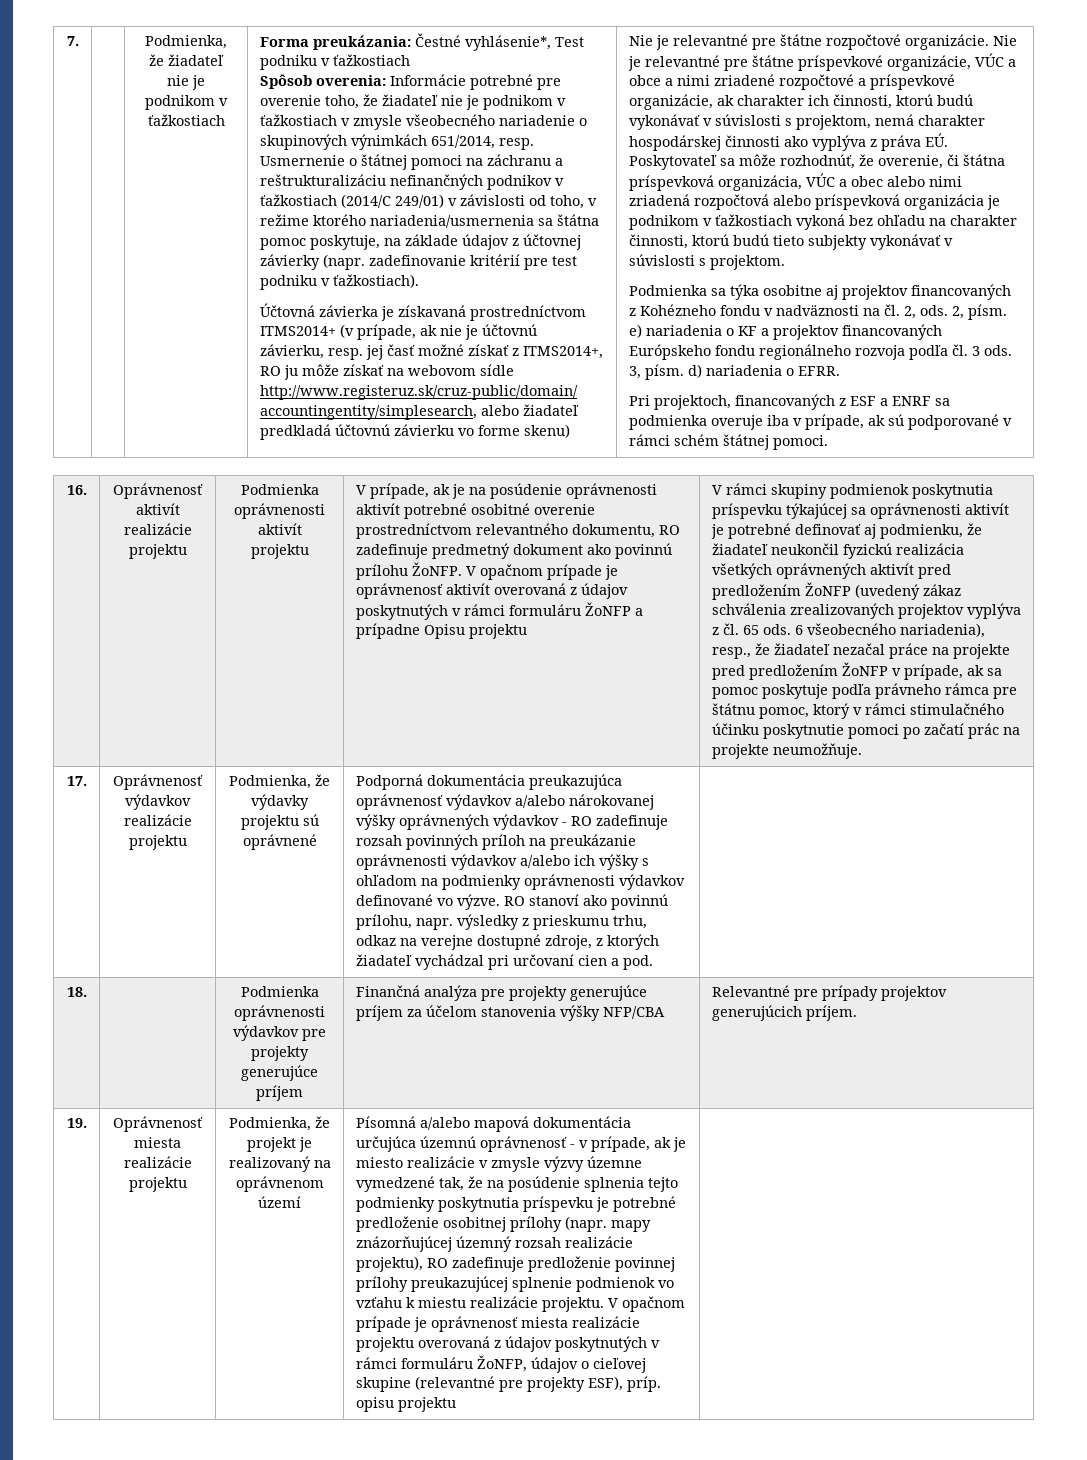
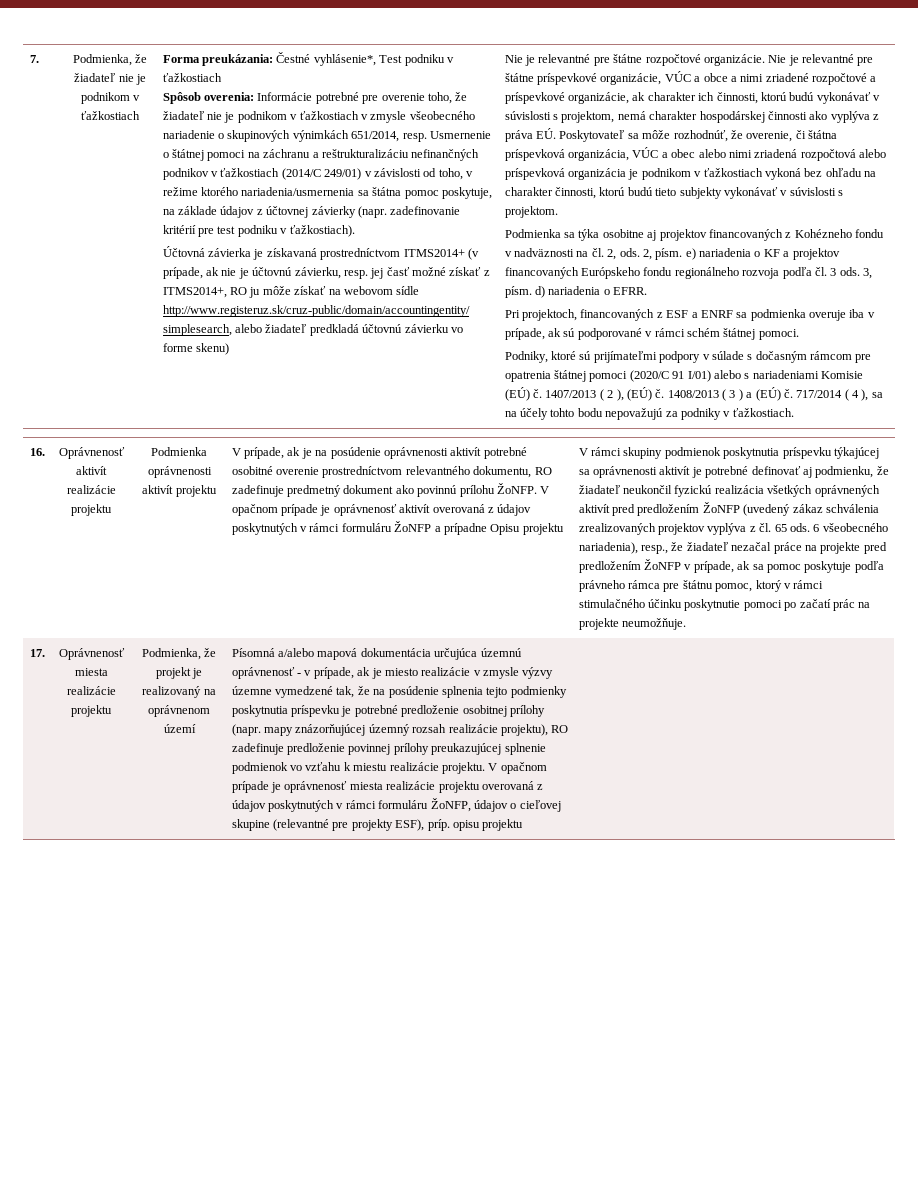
+ Podniky, ktoré sú prijímateľmi podpory v súlade s dočasným rámcom pre opatrenia štátnej pomoci (2020/C 91 I/01) alebo s nariadeniami Komisie (EÚ) č. 1407/2013 ( 2 ), (EÚ) č. 1408/2013 ( 3 ) a (EÚ) č. 717/2014 ( 4 ), sa na účely tohto bodu nepovažujú za podniky v ťažkostiach.
- Oprávnenosť výdavkov realizácie projektu | Podmienka, že výdavky projektu sú oprávnené | Podporná dokumentácia preukazujúca oprávnenosť výdavkov a/alebo nárokovanej výšky oprávnených výdavkov - RO zadefinuje rozsah povinných príloh na preukázanie oprávnenosti výdavkov a/alebo ich výšky s ohľadom na podmienky oprávnenosti výdavkov definované vo výzve. RO stanoví ako povinnú prílohu, napr. výsledky z prieskumu trhu, odkaz na verejne dostupné zdroje, z ktorých žiadateľ vychádzal pri určovaní cien a pod. |
- 18. | | Podmienka oprávnenosti výdavkov pre projekty generujúce príjem | Finančná analýza pre projekty generujúce príjem za účelom stanovenia výšky NFP/CBA | Relevantné pre prípady projektov generujúcich príjem.
- 19.

